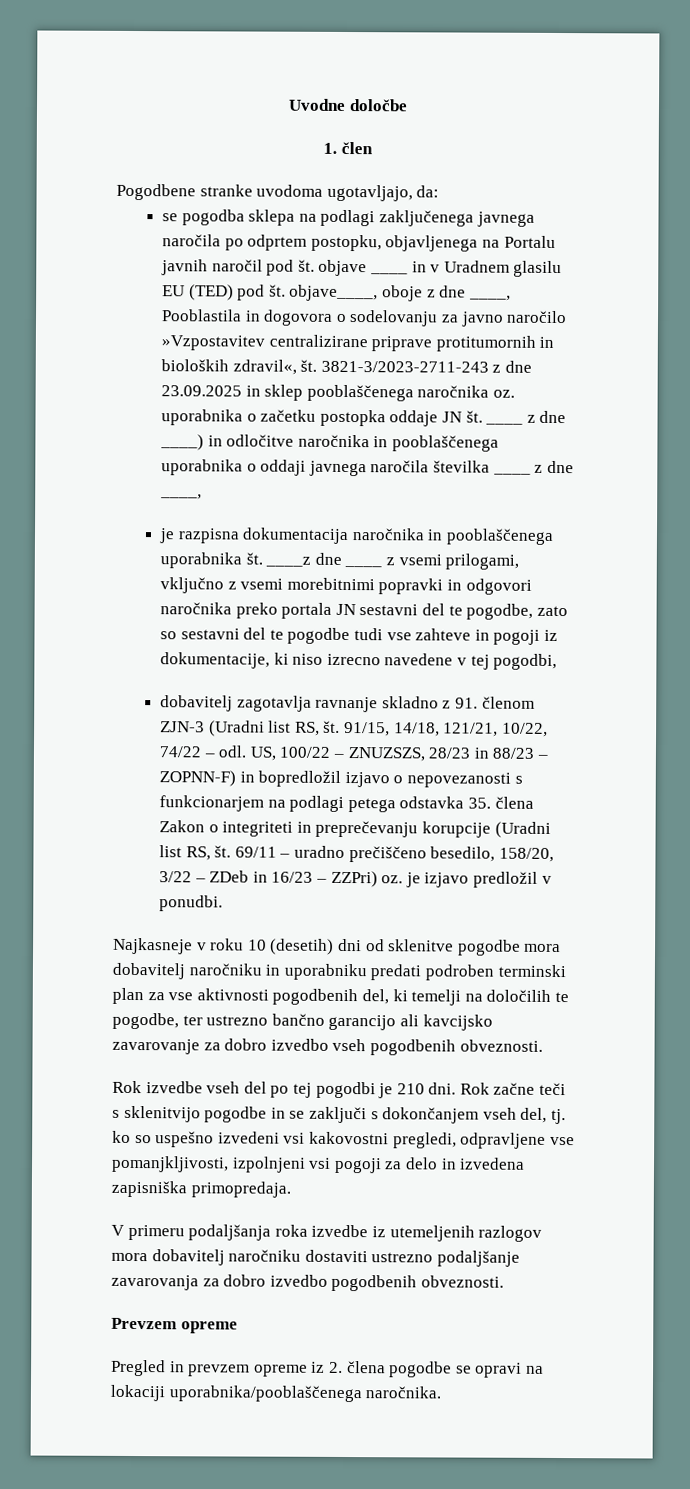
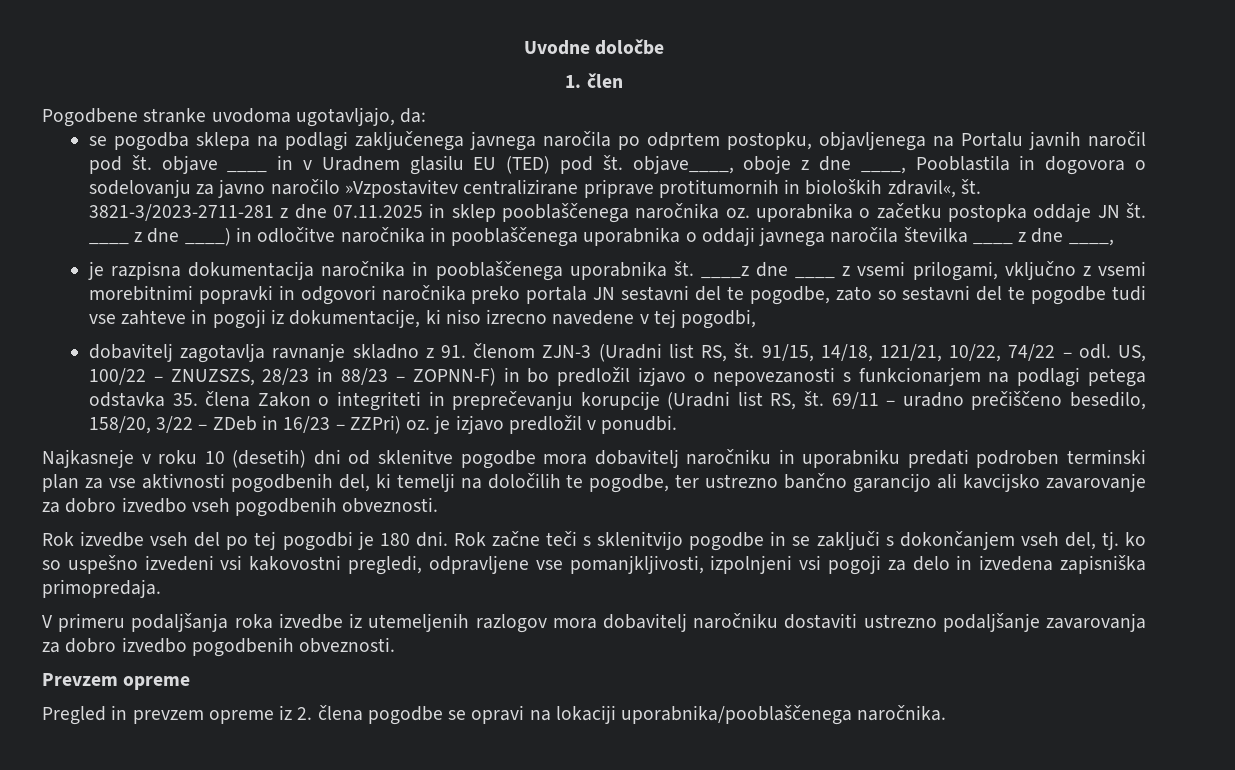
- 3821-3/2023-2711-243 z dne 23.09.2025 in sklep pooblaščenega naročnika oz. uporabnika o začetku postopka oddaje JN št.
+ 3821-3/2023-2711-281 z dne 07.11.2025 in sklep pooblaščenega naročnika oz. uporabnika o začetku postopka oddaje JN št.
- US, 100/22 – ZNUZSZS, 28/23 in 88/23 – ZOPNN-F) in bopredložil izjavo o nepovezanosti s funkcionarjem na podlagi petega odstavka 35. člena Zakon o integriteti in preprečevanju korupcije (Uradni list RS, št.
+ US, 100/22 – ZNUZSZS, 28/23 in 88/23 – ZOPNN-F) in bo predložil izjavo o nepovezanosti s funkcionarjem na podlagi petega odstavka 35. člena Zakon o integriteti in preprečevanju korupcije (Uradni list RS, št.
- Rok izvedbe vseh del po tej pogodbi je 210 dni.
+ Rok izvedbe vseh del po tej pogodbi je 180 dni.

